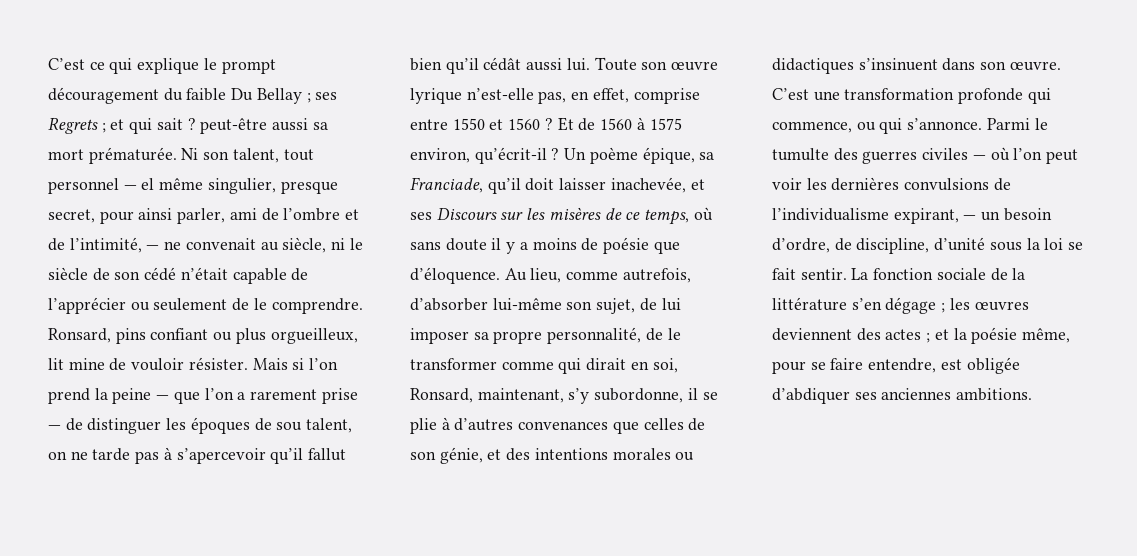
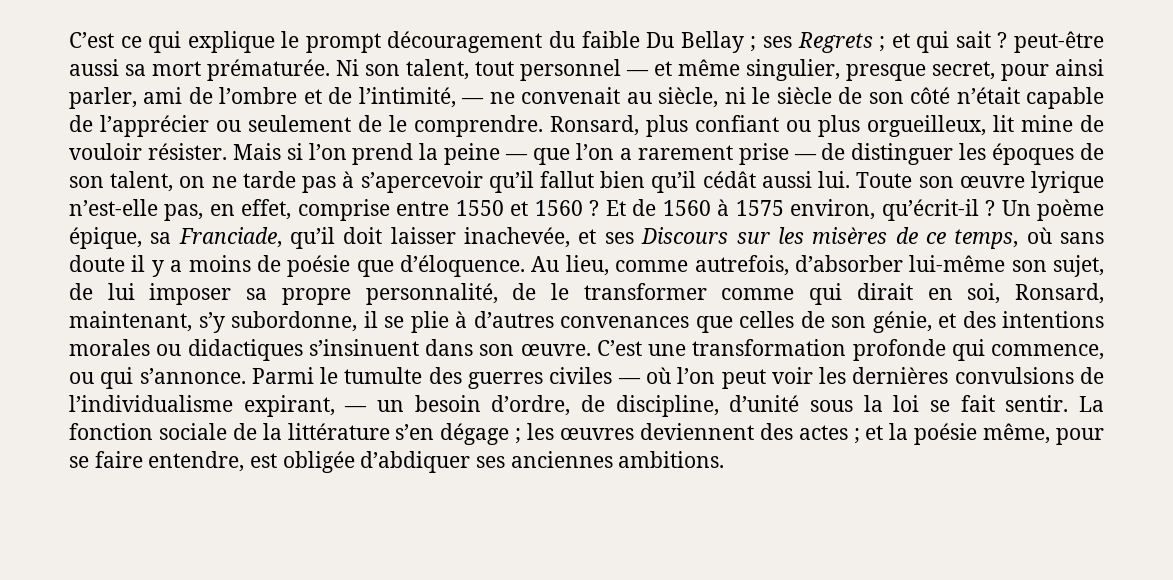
- Ni son talent, tout personnel — el même singulier, presque secret, pour ainsi parler, ami de l’ombre et de l’intimité, — ne convenait au siècle, ni le siècle de son cédé n’était capable de l’apprécier ou seulement de le comprendre.
+ Ni son talent, tout personnel — et même singulier, presque secret, pour ainsi parler, ami de l’ombre et de l’intimité, — ne convenait au siècle, ni le siècle de son côté n’était capable de l’apprécier ou seulement de le comprendre.
- Ronsard, pins confiant ou plus orgueilleux, lit mine de vouloir résister.
+ Ronsard, plus confiant ou plus orgueilleux, lit mine de vouloir résister.
- Mais si l’on prend la peine — que l’on a rarement prise — de distinguer les époques de sou talent, on ne tarde pas à s’apercevoir qu’il fallut bien qu’il cédât aussi lui.
+ Mais si l’on prend la peine — que l’on a rarement prise — de distinguer les époques de son talent, on ne tarde pas à s’apercevoir qu’il fallut bien qu’il cédât aussi lui.

